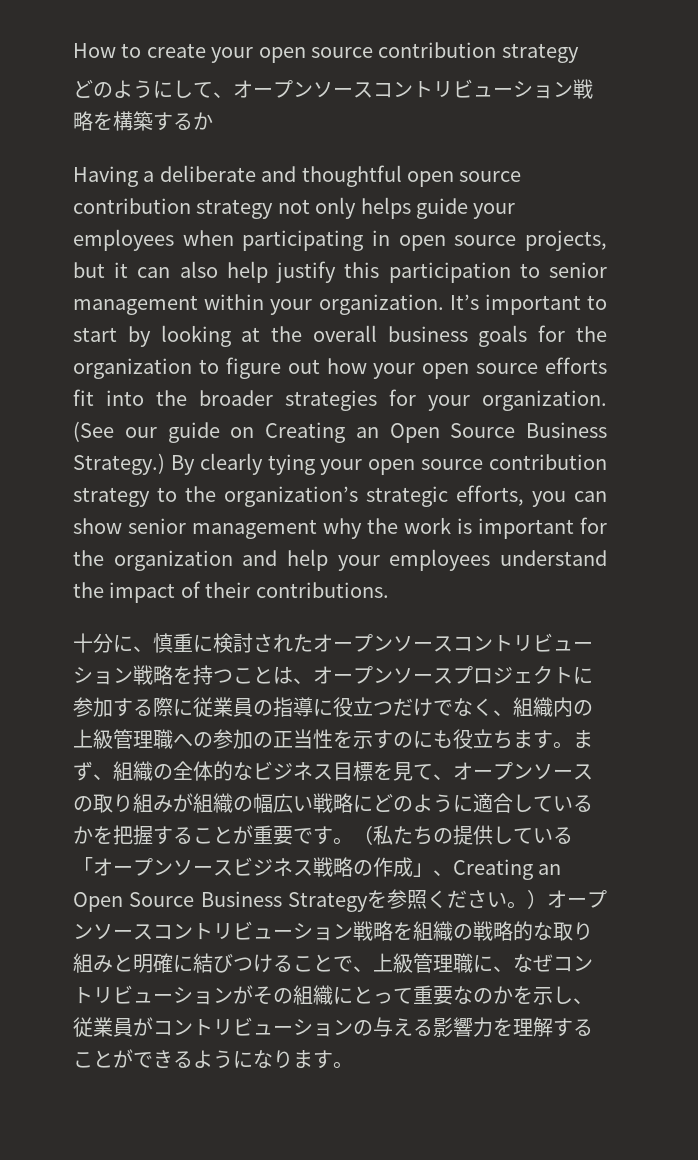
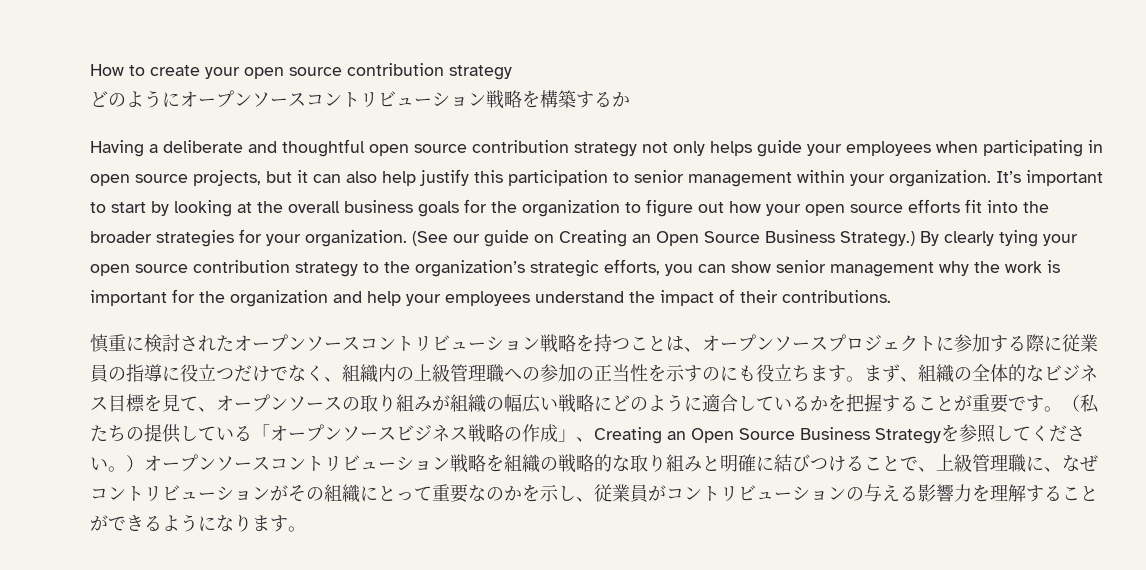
- どのようにして、オープンソースコントリビューション戦略を構築するか
+ どのようにオープンソースコントリビューション戦略を構築するか
- 十分に、慎重に検討されたオープンソースコントリビューション戦略を持つことは、オープンソースプロジェクトに参加する際に従業員の指導に役立つだけでなく、組織内の上級管理職への参加の正当性を示すのにも役立ちます。
+ 慎重に検討されたオープンソースコントリビューション戦略を持つことは、オープンソースプロジェクトに参加する際に従業員の指導に役立つだけでなく、組織内の上級管理職への参加の正当性を示すのにも役立ちます。
- （私たちの提供している「オープンソースビジネス戦略の作成」、Creating an Open Source Business Strategyを参照ください。）オープンソースコントリビューション戦略を組織の戦略的な取り組みと明確に結びつけることで、上級管理職に、なぜコントリビューションがその組織にとって重要なのかを示し、従業員がコントリビューションの与える影響力を理解することができるようになります。
+ （私たちの提供している「オープンソースビジネス戦略の作成」、Creating an Open Source Business Strategyを参照してください。）オープンソースコントリビューション戦略を組織の戦略的な取り組みと明確に結びつけることで、上級管理職に、なぜコントリビューションがその組織にとって重要なのかを示し、従業員がコントリビューションの与える影響力を理解することができるようになります。

